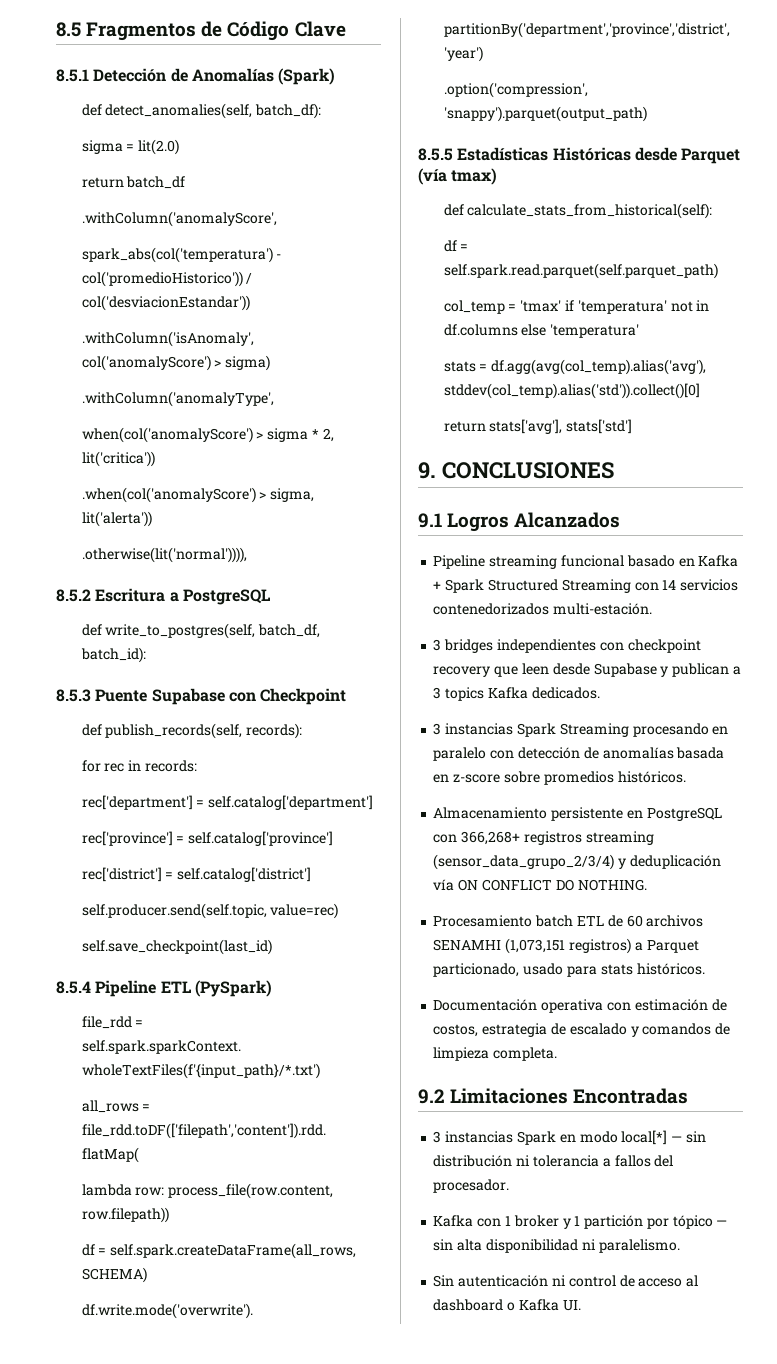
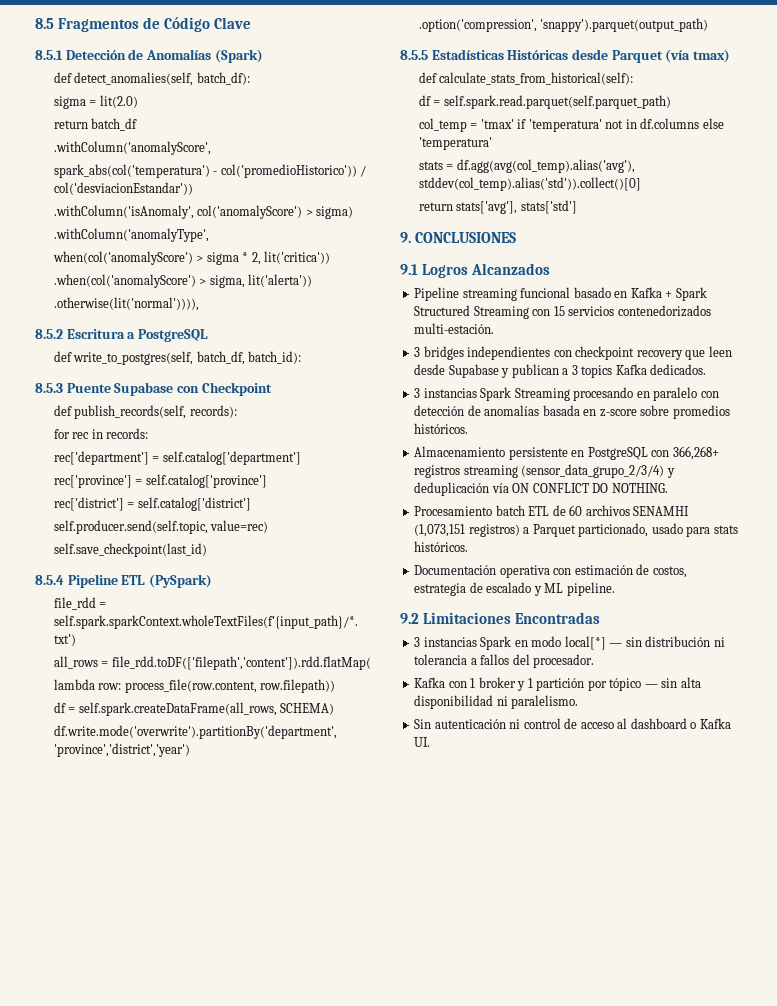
- Pipeline streaming funcional basado en Kafka + Spark Structured Streaming con 14 servicios contenedorizados multi-estación.
+ Pipeline streaming funcional basado en Kafka + Spark Structured Streaming con 15 servicios contenedorizados multi-estación.
- Documentación operativa con estimación de costos, estrategia de escalado y comandos de limpieza completa.
+ Documentación operativa con estimación de costos, estrategia de escalado y ML pipeline.

